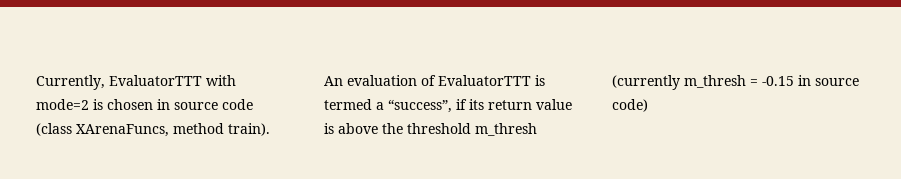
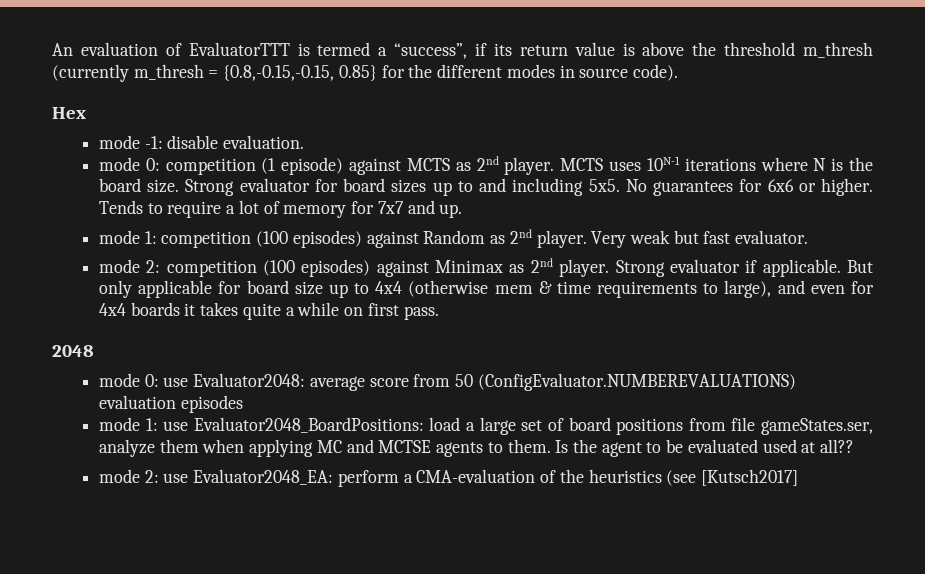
- Currently, EvaluatorTTT with mode=2 is chosen in source code (class XArenaFuncs, method train). An evaluation of EvaluatorTTT is termed a “success”, if its return value is above the threshold m_thresh (currently m_thresh = -0.15 in source code)
+ An evaluation of EvaluatorTTT is termed a “success”, if its return value is above the threshold m_thresh (currently m_thresh = {0.8,-0.15,-0.15, 0.85} for the different modes in source code).
+ Hex
+ mode -1: disable evaluation.
+ mode 0: competition (1 episode) against MCTS as 2nd player. MCTS uses 10N-1 iterations where N is the board size. Strong evaluator for board sizes up to and including 5x5. No guarantees for 6x6 or higher. Tends to require a lot of memory for 7x7 and up.
+ mode 1: competition (100 episodes) against Random as 2nd player. Very weak but fast evaluator.
+ mode 2: competition (100 episodes) against Minimax as 2nd player. Strong evaluator if applicable. But only applicable for board size up to 4x4 (otherwise mem & time requirements to large), and even for 4x4 boards it takes quite a while on first pass.
+ 2048
+ mode 0: use Evaluator2048: average score from 50 (ConfigEvaluator.NUMBEREVALUATIONS) evaluation episodes
+ mode 1: use Evaluator2048_BoardPositions: load a large set of board positions from file gameStates.ser, analyze them when applying MC and MCTSE agents to them. Is the agent to be evaluated used at all??
+ mode 2: use Evaluator2048_EA: perform a CMA-evaluation of the heuristics (see [Kutsch2017]

